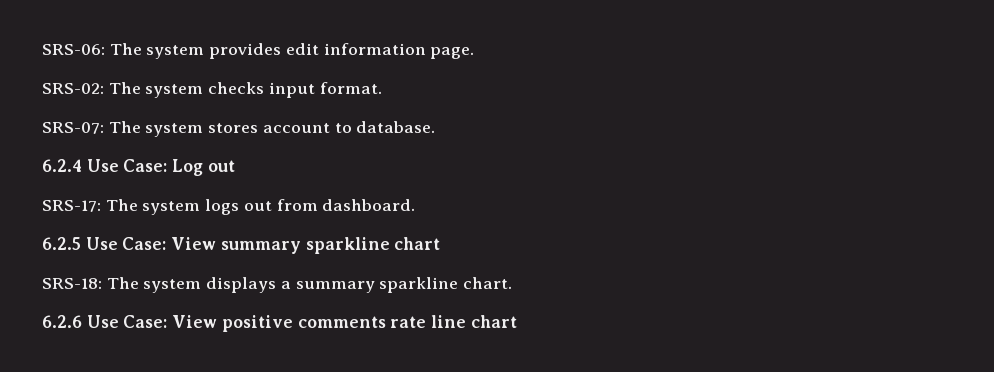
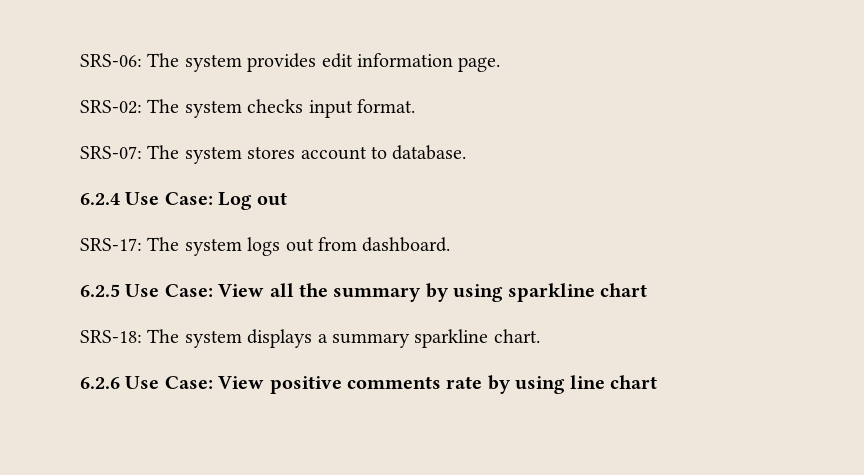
- 6.2.5 Use Case: View summary sparkline chart
+ 6.2.5 Use Case: View all the summary by using sparkline chart
- 6.2.6 Use Case: View positive comments rate line chart
+ 6.2.6 Use Case: View positive comments rate by using line chart

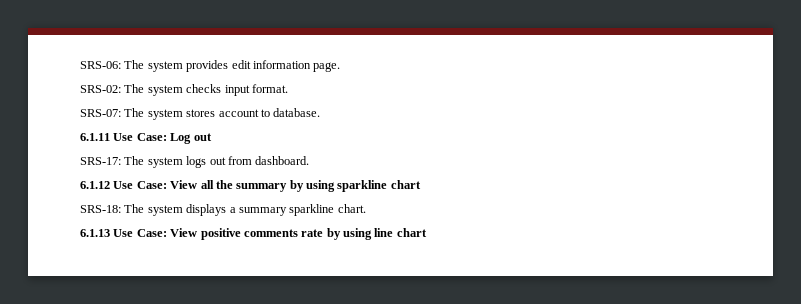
- 6.2.4 Use Case: Log out
+ 6.1.11 Use Case: Log out
- 6.2.5 Use Case: View all the summary by using sparkline chart
+ 6.1.12 Use Case: View all the summary by using sparkline chart
- 6.2.6 Use Case: View positive comments rate by using line chart
+ 6.1.13 Use Case: View positive comments rate by using line chart

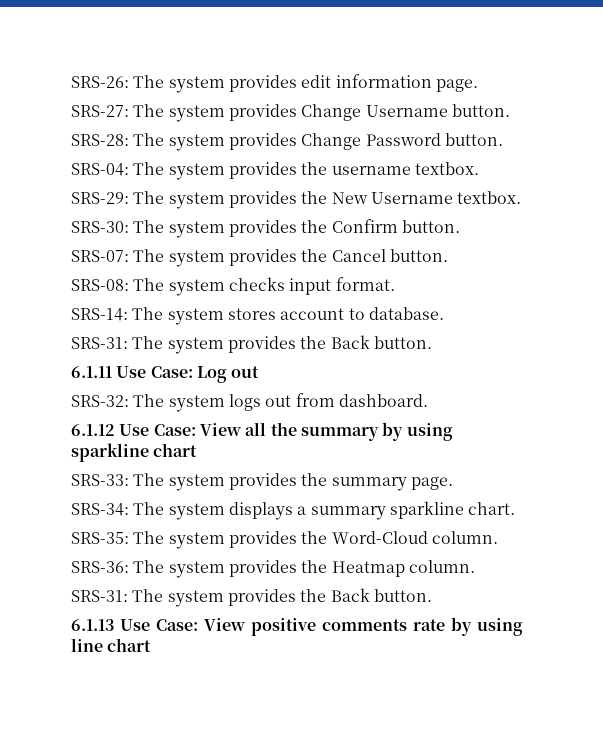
- SRS-06: The system provides edit information page.
+ SRS-26: The system provides edit information page.
- SRS-02: The system checks input format.
+ SRS-27: The system provides Change Username button.
+ SRS-28: The system provides Change Password button.
+ SRS-04: The system provides the username textbox.
+ SRS-29: The system provides the New Username textbox.
+ SRS-30: The system provides the Confirm button.
+ SRS-07: The system provides the Cancel button.
+ SRS-08: The system checks input format.
- SRS-07: The system stores account to database.
+ SRS-14: The system stores account to database.
+ SRS-31: The system provides the Back button.
- SRS-17: The system logs out from dashboard.
+ SRS-32: The system logs out from dashboard.
- SRS-18: The system displays a summary sparkline chart.
+ SRS-33: The system provides the summary page.
+ SRS-34: The system displays a summary sparkline chart.
+ SRS-35: The system provides the Word-Cloud column.
+ SRS-36: The system provides the Heatmap column.
+ SRS-31: The system provides the Back button.

